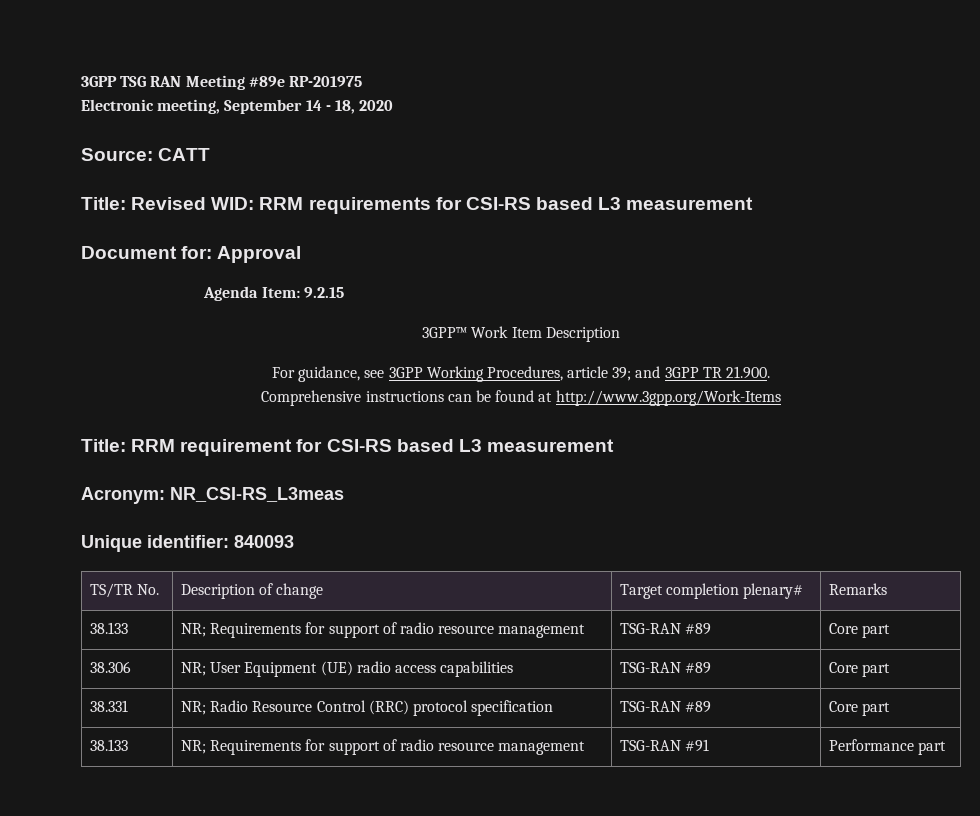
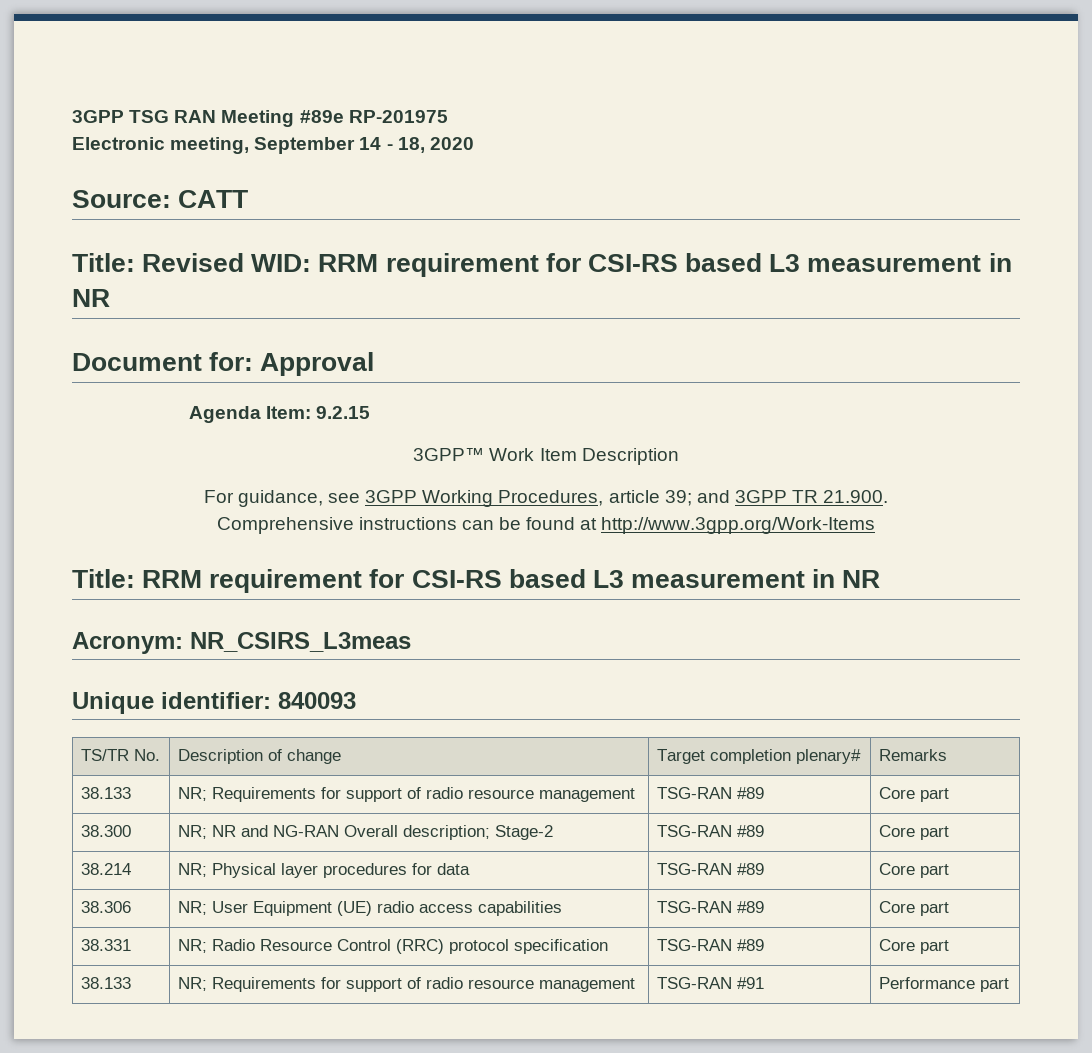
- Title: Revised WID: RRM requirements for CSI-RS based L3 measurement
+ Title: Revised WID: RRM requirement for CSI-RS based L3 measurement in NR
- Title: RRM requirement for CSI-RS based L3 measurement
+ Title: RRM requirement for CSI-RS based L3 measurement in NR
- Acronym: NR_CSI-RS_L3meas
+ Acronym: NR_CSIRS_L3meas
+ 38.300 | NR; NR and NG-RAN Overall description; Stage-2 | TSG-RAN #89 | Core part
+ 38.214 | NR; Physical layer procedures for data | TSG-RAN #89 | Core part

